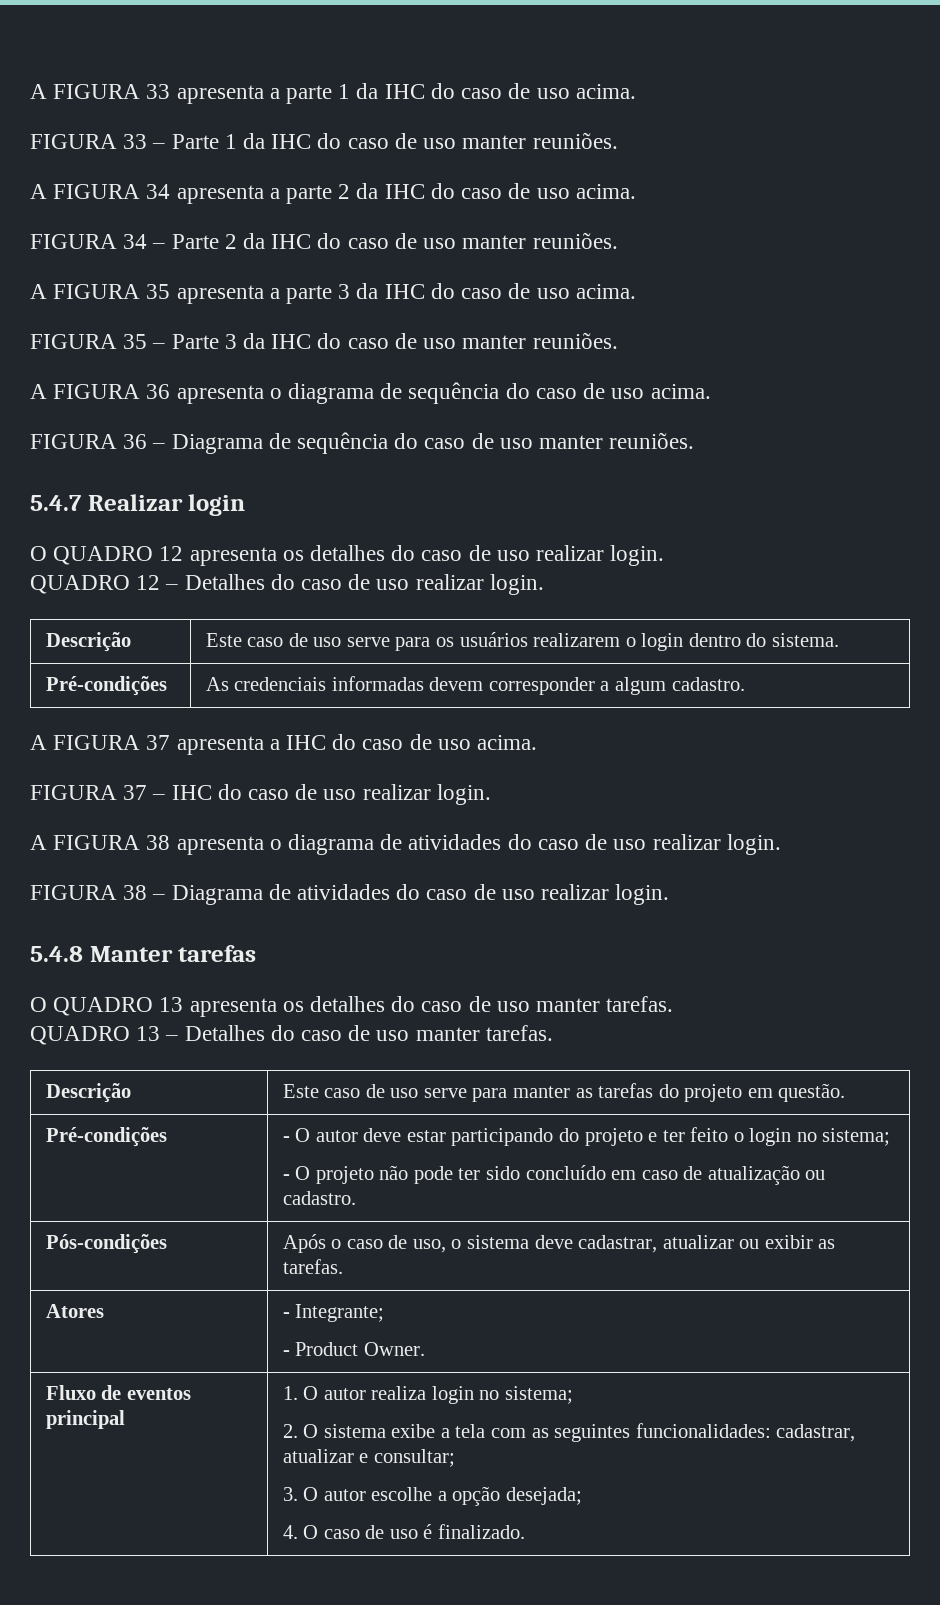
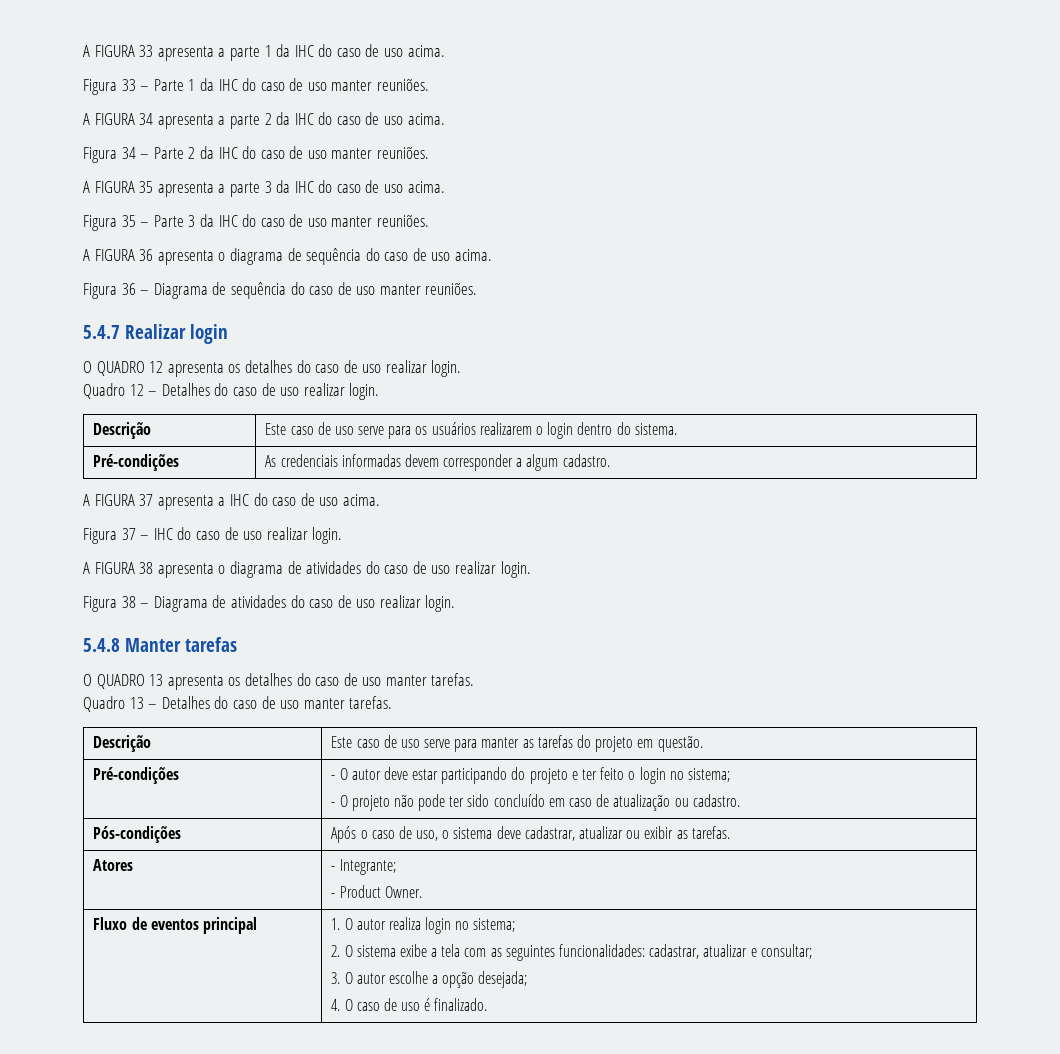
- FIGURA 33 – Parte 1 da IHC do caso de uso manter reuniões.
+ Figura 33 – Parte 1 da IHC do caso de uso manter reuniões.
- FIGURA 34 – Parte 2 da IHC do caso de uso manter reuniões.
+ Figura 34 – Parte 2 da IHC do caso de uso manter reuniões.
- FIGURA 35 – Parte 3 da IHC do caso de uso manter reuniões.
+ Figura 35 – Parte 3 da IHC do caso de uso manter reuniões.
- FIGURA 36 – Diagrama de sequência do caso de uso manter reuniões.
+ Figura 36 – Diagrama de sequência do caso de uso manter reuniões.
- QUADRO 12 – Detalhes do caso de uso realizar login.
+ Quadro 12 – Detalhes do caso de uso realizar login.
- FIGURA 37 – IHC do caso de uso realizar login.
+ Figura 37 – IHC do caso de uso realizar login.
- FIGURA 38 – Diagrama de atividades do caso de uso realizar login.
+ Figura 38 – Diagrama de atividades do caso de uso realizar login.
- QUADRO 13 – Detalhes do caso de uso manter tarefas.
+ Quadro 13 – Detalhes do caso de uso manter tarefas.

